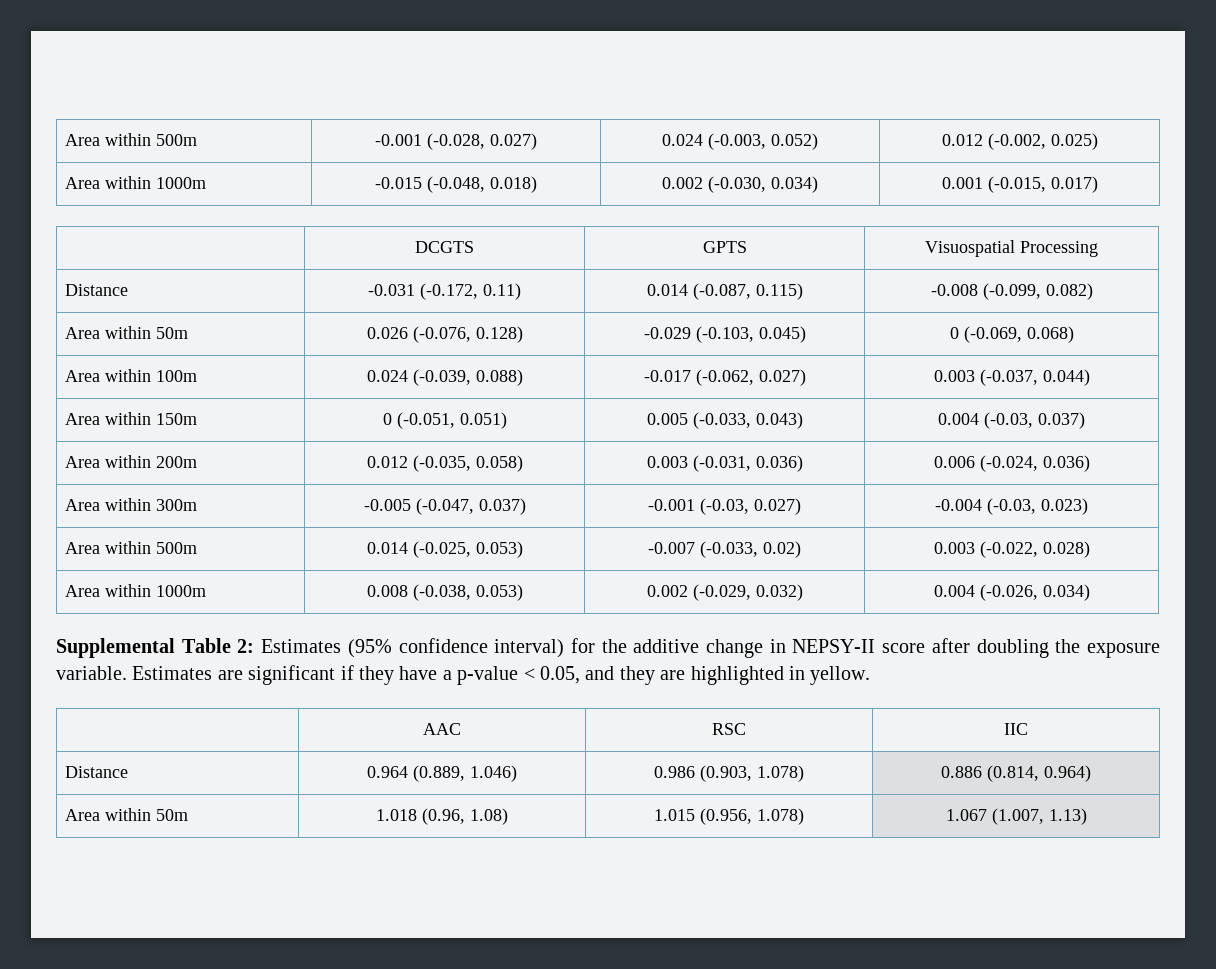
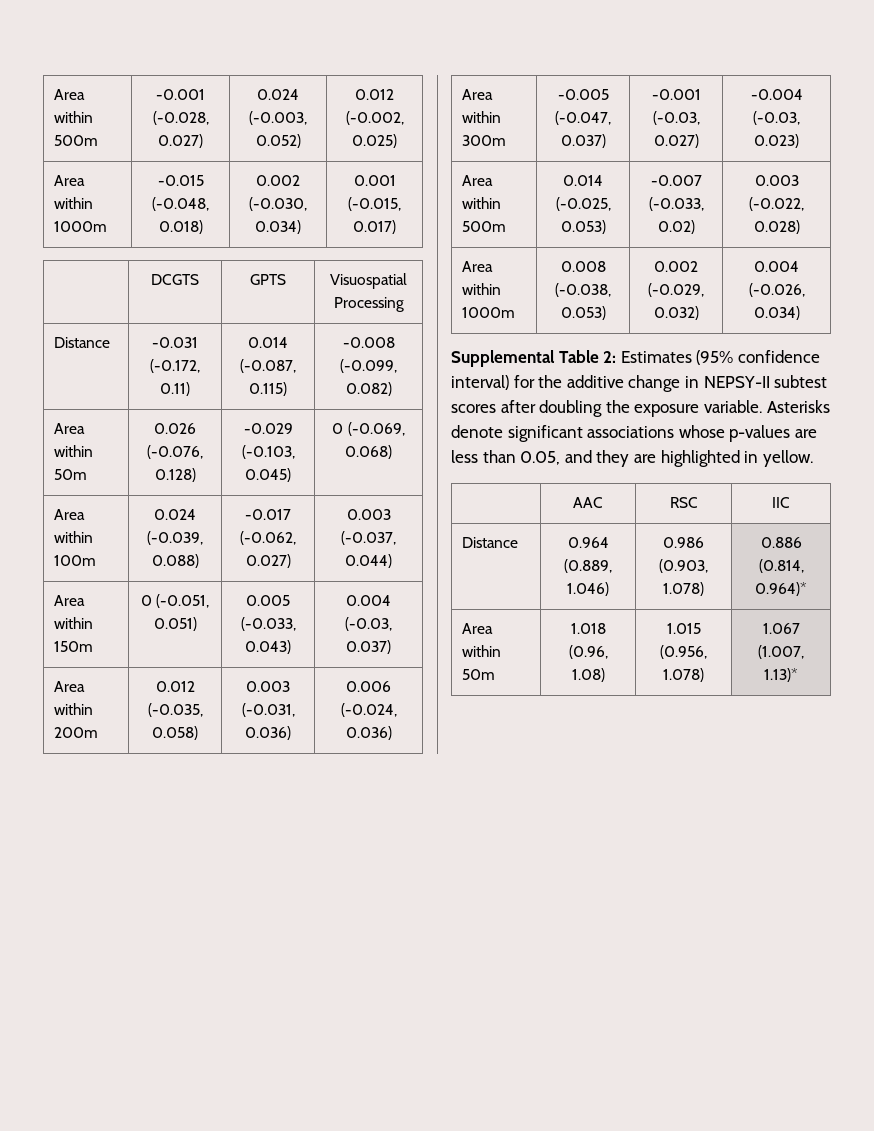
- Supplemental Table 2: Estimates (95% confidence interval) for the additive change in NEPSY-II score after doubling the exposure variable.
+ Supplemental Table 2: Estimates (95% confidence interval) for the additive change in NEPSY-II subtest scores after doubling the exposure variable.
- Estimates are significant if they have a p-value < 0.05, and they are highlighted in yellow.
+ Asterisks denote significant associations whose p-values are less than 0.05, and they are highlighted in yellow.
- Distance | 0.964 (0.889, 1.046) | 0.986 (0.903, 1.078) | 0.886 (0.814, 0.964)
+ Distance | 0.964 (0.889, 1.046) | 0.986 (0.903, 1.078) | 0.886 (0.814, 0.964)*
- Area within 50m | 1.018 (0.96, 1.08) | 1.015 (0.956, 1.078) | 1.067 (1.007, 1.13)
+ Area within 50m | 1.018 (0.96, 1.08) | 1.015 (0.956, 1.078) | 1.067 (1.007, 1.13)*

